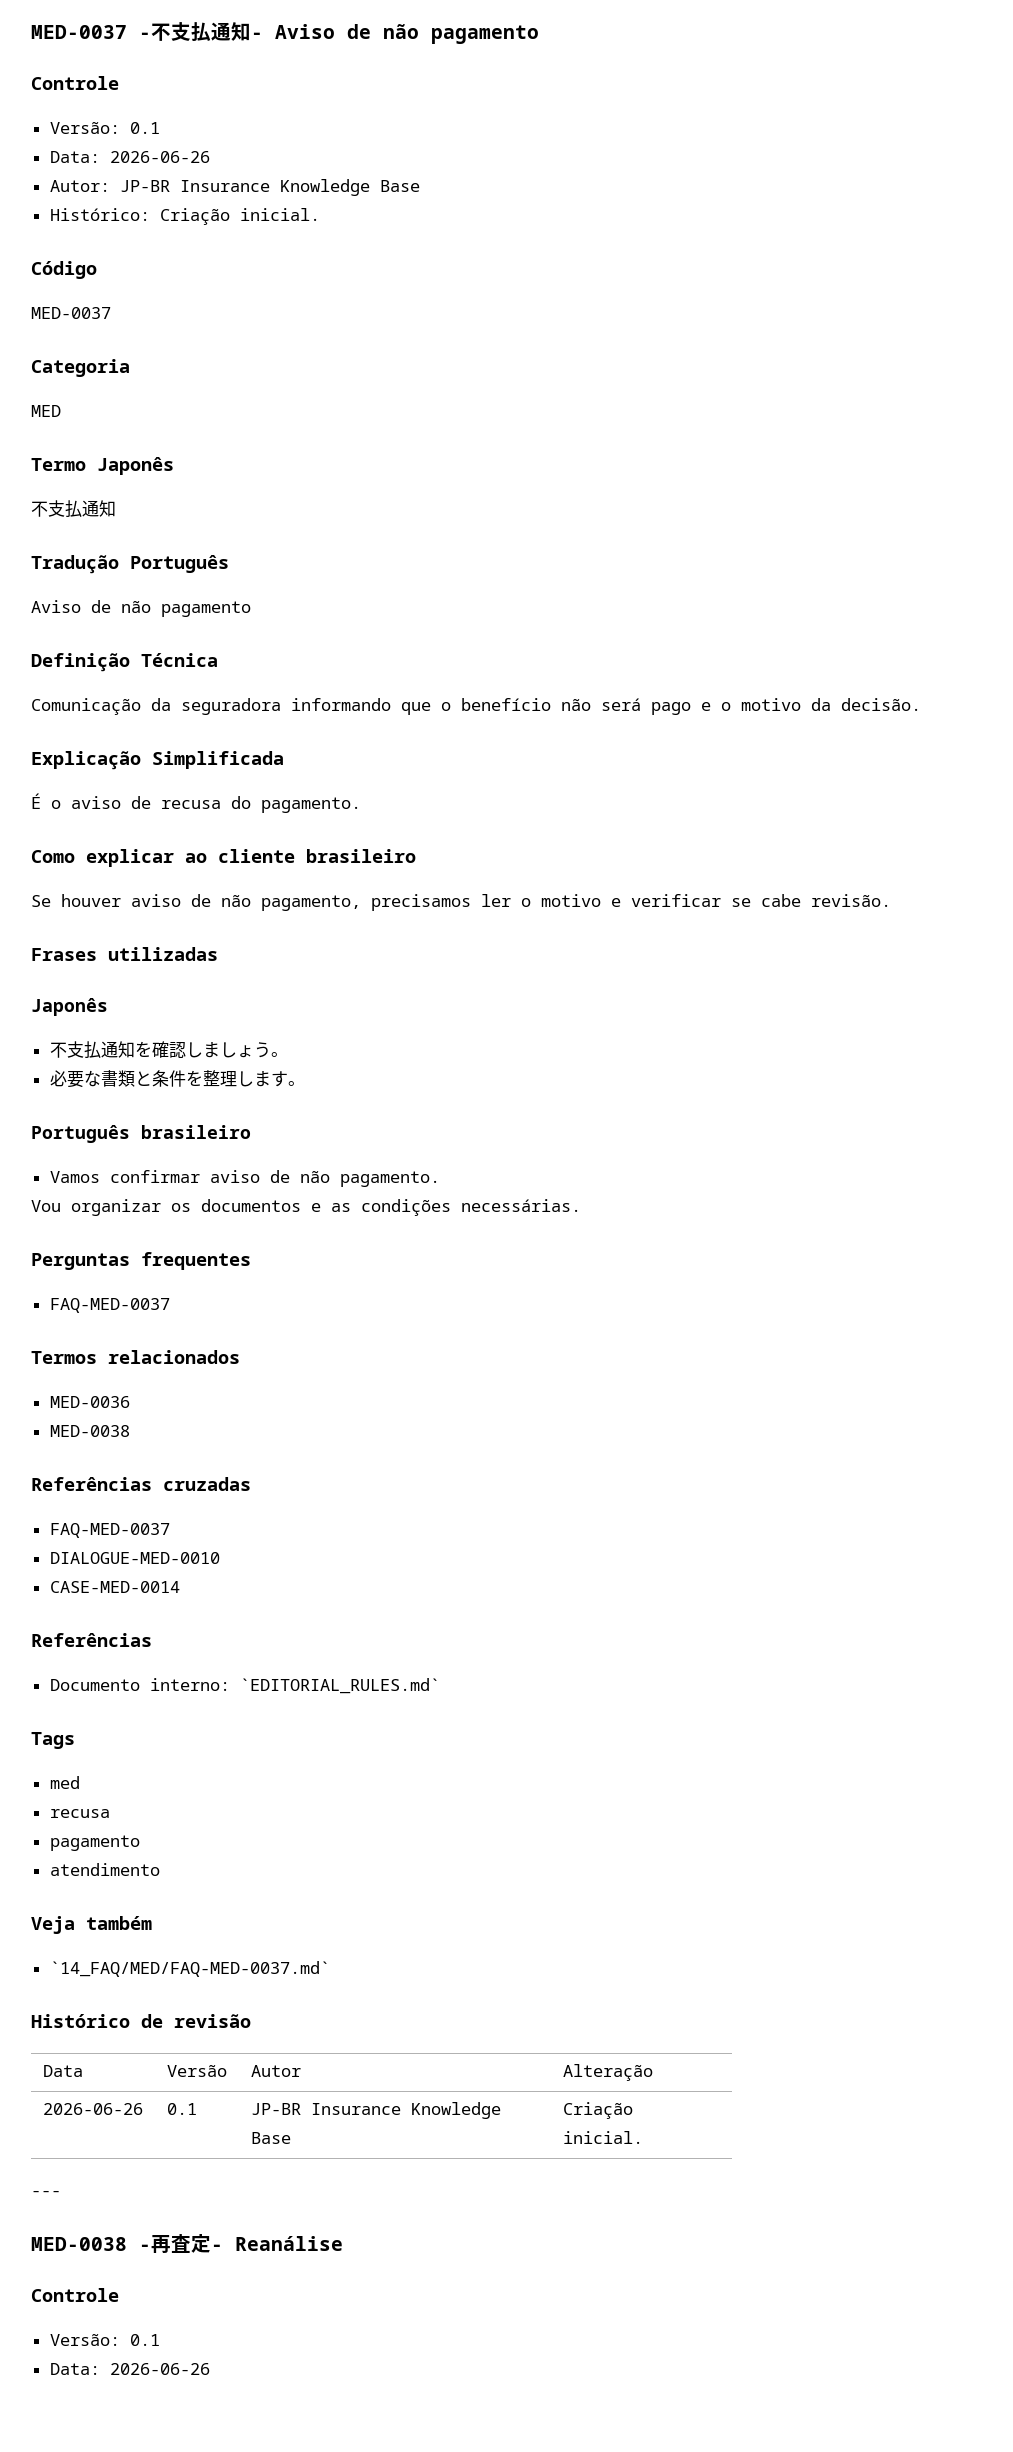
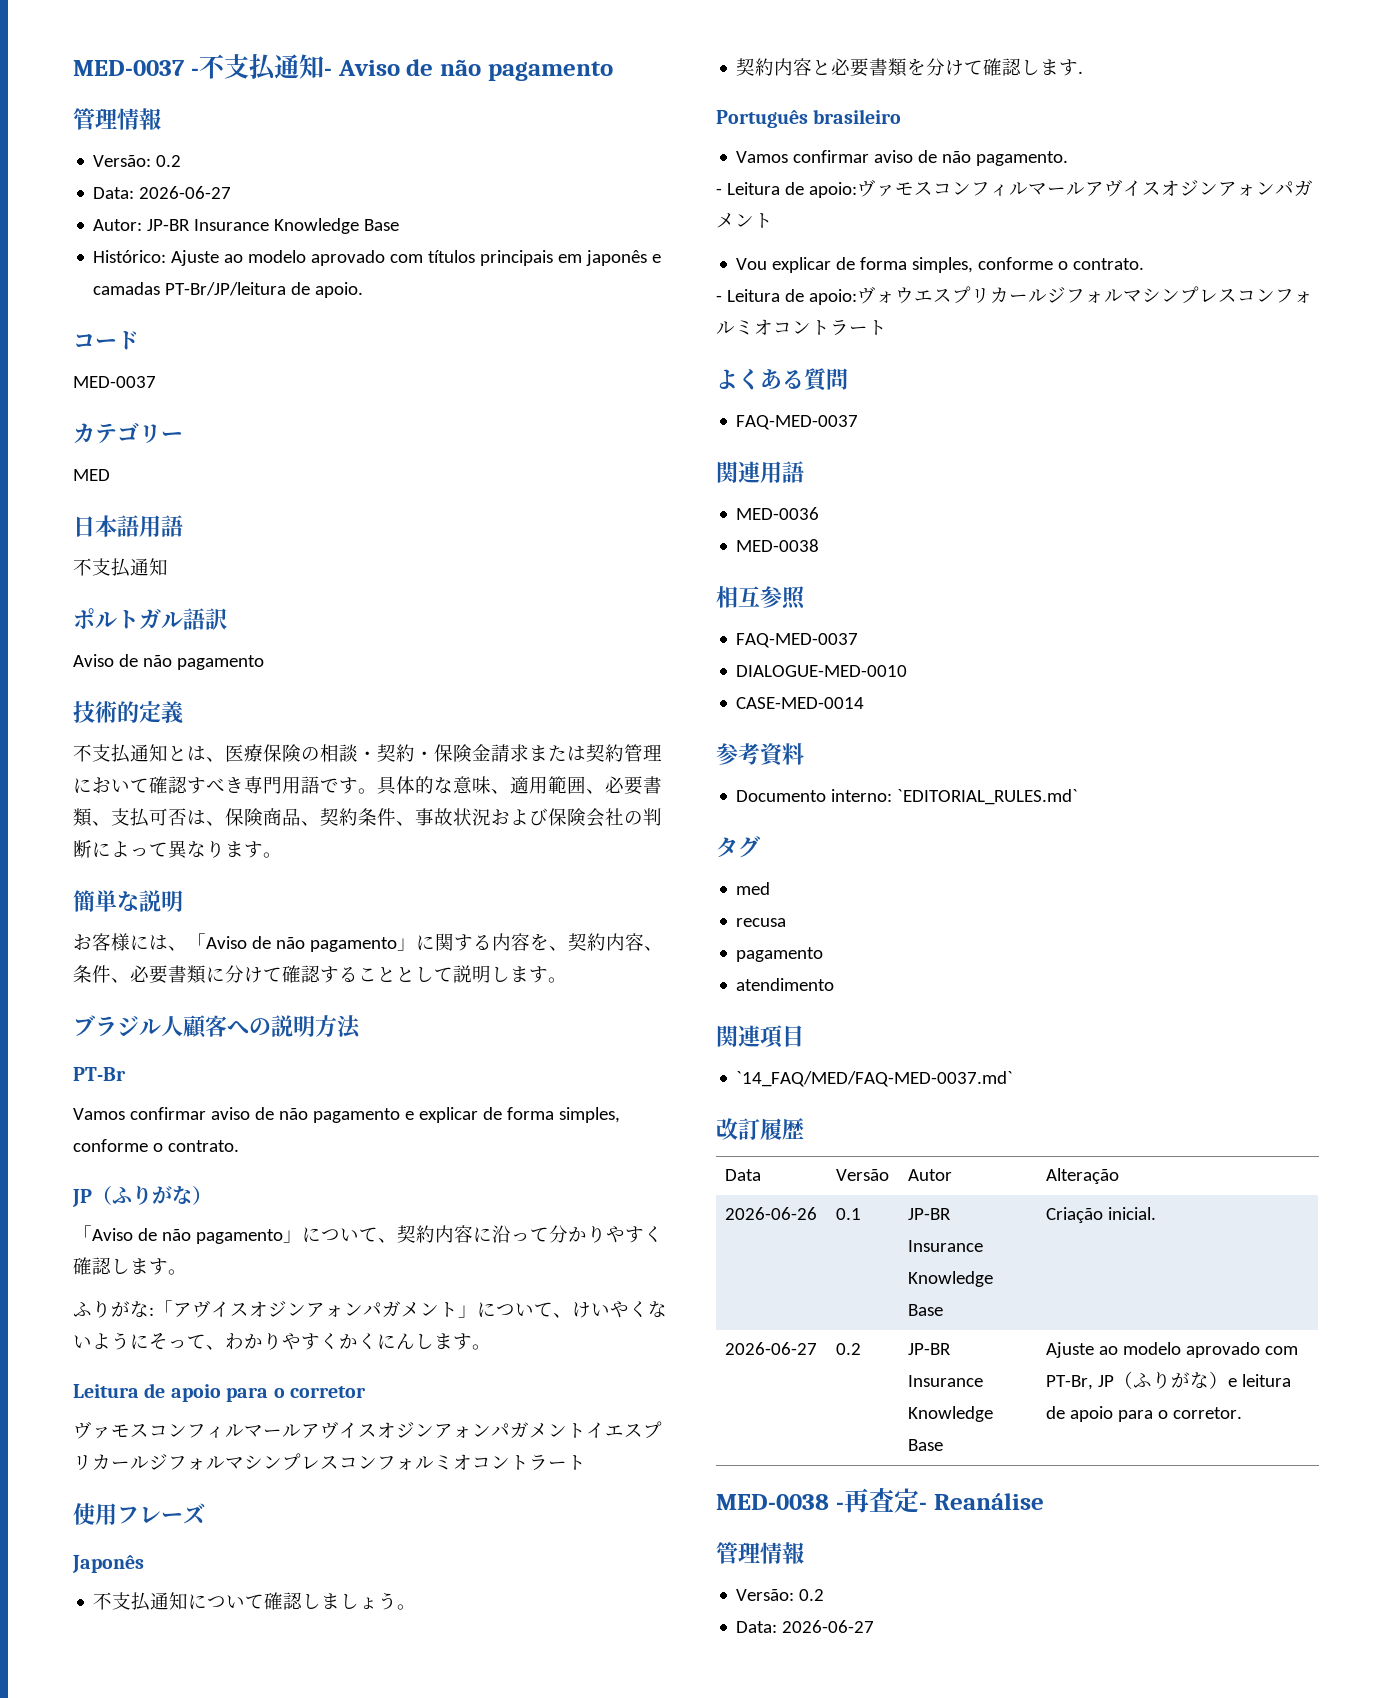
  MED-0037 -不支払通知- Aviso de não pagamento
- Controle
- Versão: 0.1
- Data: 2026-06-26
+ 管理情報
+ Versão: 0.2
+ Data: 2026-06-27
- Histórico: Criação inicial.
- Código
+ Histórico: Ajuste ao modelo aprovado com títulos principais em japonês e camadas PT-Br/JP/leitura de apoio.
+ コード
- Categoria
+ カテゴリー
- Termo Japonês
+ 日本語用語
- Tradução Português
+ ポルトガル語訳
  Aviso de não pagamento
- Definição Técnica
- Comunicação da seguradora informando que o benefício não será pago e o motivo da decisão.
- Explicação Simplificada
- É o aviso de recusa do pagamento.
- Como explicar ao cliente brasileiro
- Se houver aviso de não pagamento, precisamos ler o motivo e verificar se cabe revisão.
- Frases utilizadas
+ 技術的定義
+ 不支払通知とは、医療保険の相談・契約・保険金請求または契約管理において確認すべき専門用語です。具体的な意味、適用範囲、必要書類、支払可否は、保険商品、契約条件、事故状況および保険会社の判断によって異なります。
+ 簡単な説明
+ お客様には、「Aviso de não pagamento」に関する内容を、契約内容、条件、必要書類に分けて確認することとして説明します。
+ ブラジル人顧客への説明方法
+ PT-Br
+ Vamos confirmar aviso de não pagamento e explicar de forma simples, conforme o contrato.
+ JP（ふりがな）
+ 「Aviso de não pagamento」について、契約内容に沿って分かりやすく確認します。
+ ふりがな:「アヴイスオジンアォンパガメント」について、けいやくないようにそって、わかりやすくかくにんします。
+ Leitura de apoio para o corretor
+ ヴァモスコンフィルマールアヴイスオジンアォンパガメントイエスプリカールジフォルマシンプレスコンフォルミオコントラート
+ 使用フレーズ
  Japonês
- 不支払通知を確認しましょう。
+ 不支払通知について確認しましょう。
- 必要な書類と条件を整理します。
+ 契約内容と必要書類を分けて確認します.
- Vou organizar os documentos e as condições necessárias.
- Perguntas frequentes
+ - Leitura de apoio:ヴァモスコンフィルマールアヴイスオジンアォンパガメント
+ Vou explicar de forma simples, conforme o contrato.
+ - Leitura de apoio:ヴォウエスプリカールジフォルマシンプレスコンフォルミオコントラート
+ よくある質問
  FAQ-MED-0037
- Termos relacionados
+ 関連用語
- Referências cruzadas
+ 相互参照
  CASE-MED-0014
- Referências
+ 参考資料
- Tags
+ タグ
- Veja também
+ 関連項目
- Histórico de revisão
+ 改訂履歴
- ---
+ 2026-06-27 | 0.2 | JP-BR Insurance Knowledge Base | Ajuste ao modelo aprovado com PT-Br, JP（ふりがな）e leitura de apoio para o corretor.
  MED-0038 -再査定- Reanálise
- Controle
- Versão: 0.1
- Data: 2026-06-26
+ 管理情報
+ Versão: 0.2
+ Data: 2026-06-27

